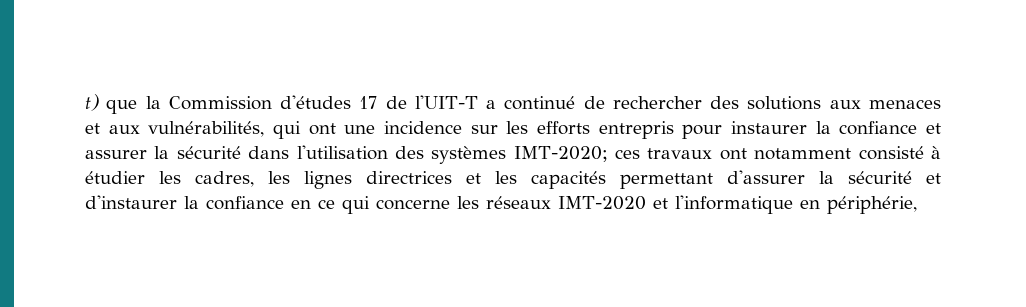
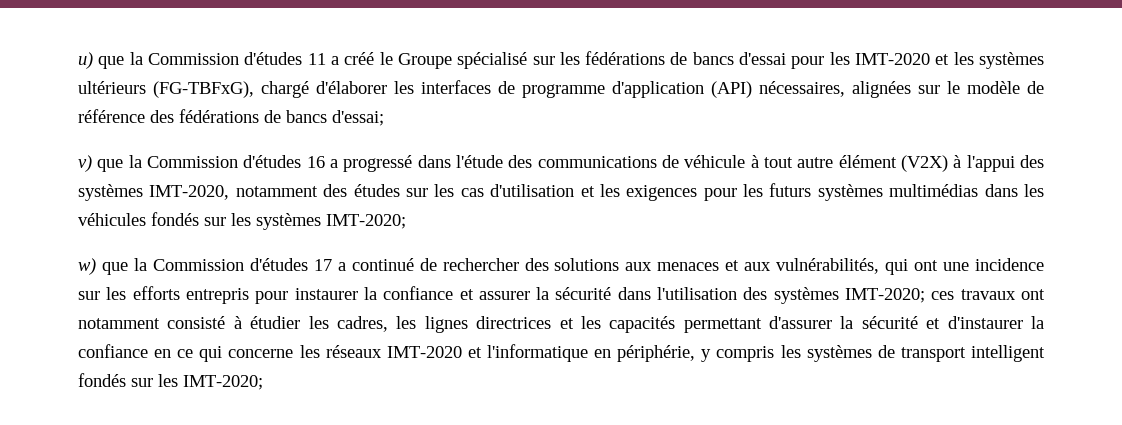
- t) que la Commission d'études 17 de l'UIT-T a continué de rechercher des solutions aux menaces et aux vulnérabilités, qui ont une incidence sur les efforts entrepris pour instaurer la confiance et assurer la sécurité dans l'utilisation des systèmes IMT-2020;
+ u) que la Commission d'études 11 a créé le Groupe spécialisé sur les fédérations de bancs d'essai pour les IMT-2020 et les systèmes ultérieurs (FG-TBFxG), chargé d'élaborer les interfaces de programme d'application (API) nécessaires, alignées sur le modèle de référence des fédérations de bancs d'essai;
+ v) que la Commission d'études 16 a progressé dans l'étude des communications de véhicule à tout autre élément (V2X) à l'appui des systèmes IMT-2020, notamment des études sur les cas d'utilisation et les exigences pour les futurs systèmes multimédias dans les véhicules fondés sur les systèmes IMT-2020;
+ w) que la Commission d'études 17 a continué de rechercher des solutions aux menaces et aux vulnérabilités, qui ont une incidence sur les efforts entrepris pour instaurer la confiance et assurer la sécurité dans l'utilisation des systèmes IMT-2020;
- ces travaux ont notamment consisté à étudier les cadres, les lignes directrices et les capacités permettant d'assurer la sécurité et d'instaurer la confiance en ce qui concerne les réseaux IMT-2020 et l'informatique en périphérie,
+ ces travaux ont notamment consisté à étudier les cadres, les lignes directrices et les capacités permettant d'assurer la sécurité et d'instaurer la confiance en ce qui concerne les réseaux IMT-2020 et l'informatique en périphérie, y compris les systèmes de transport intelligent fondés sur les IMT-2020;

